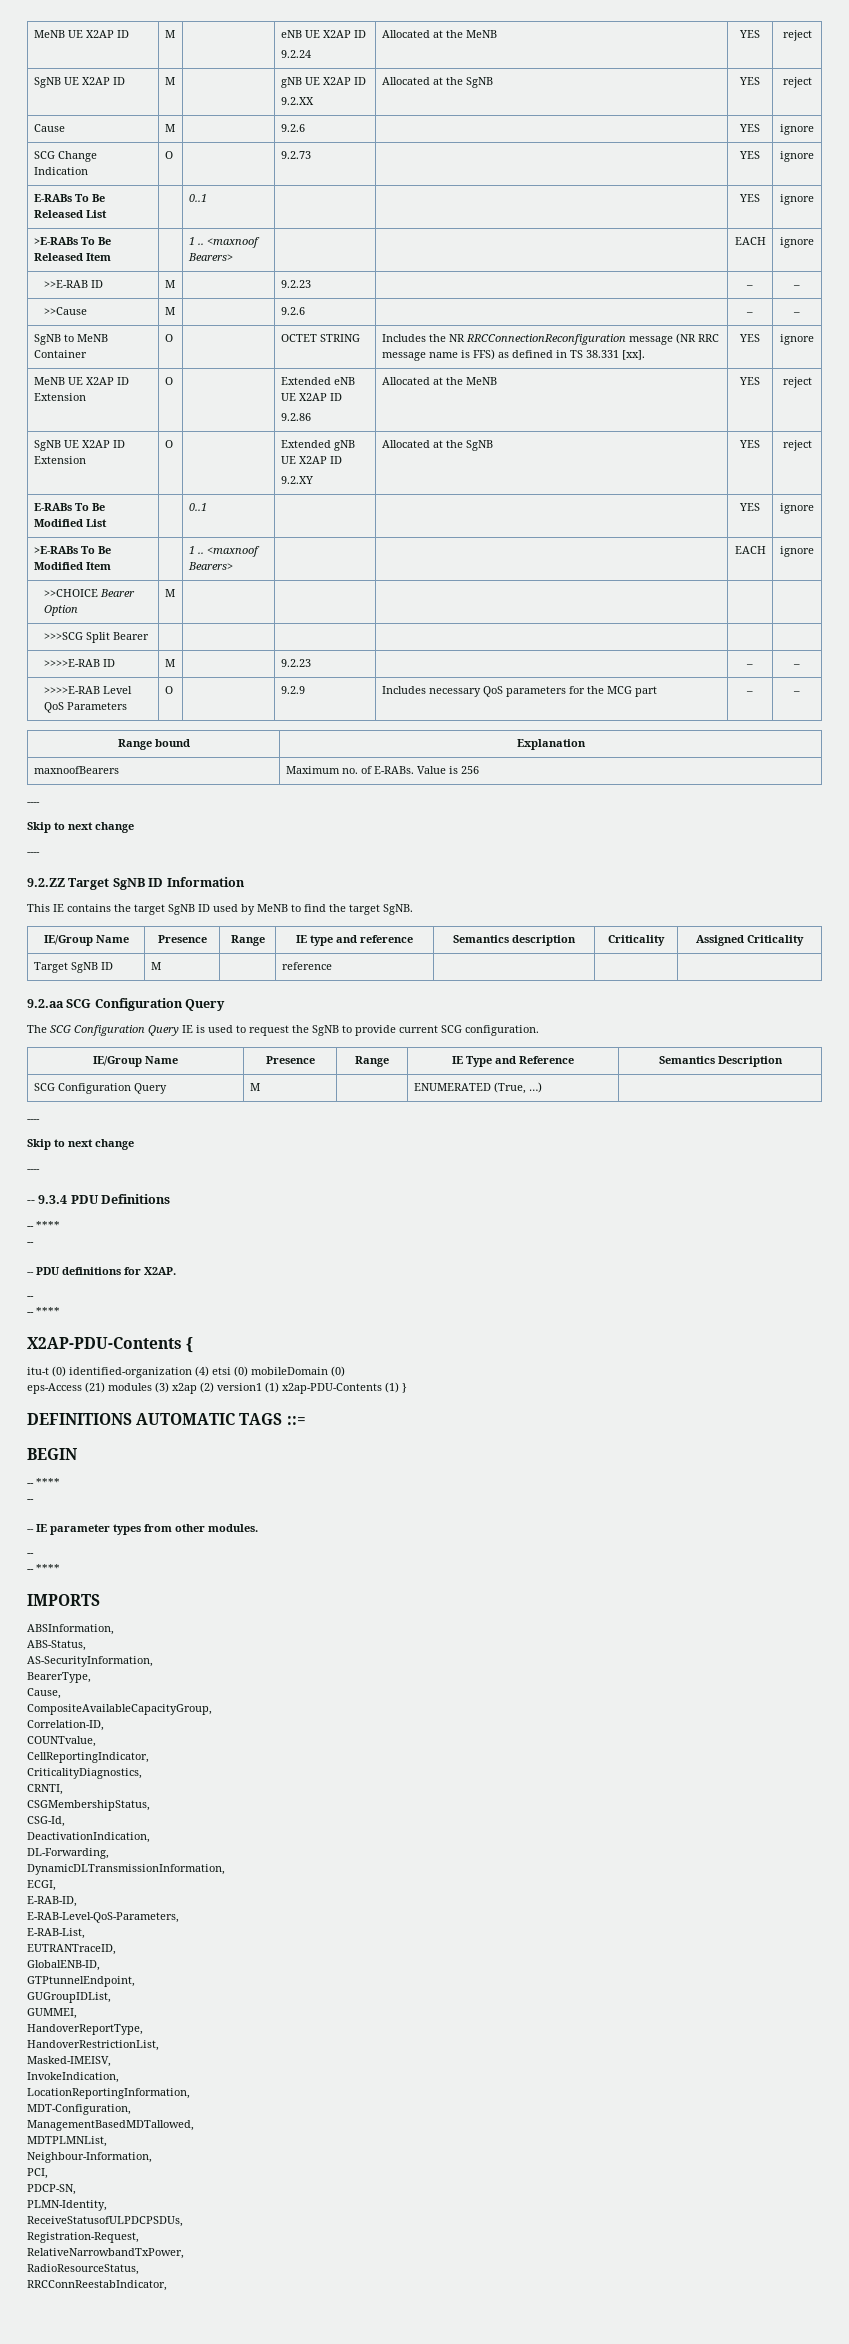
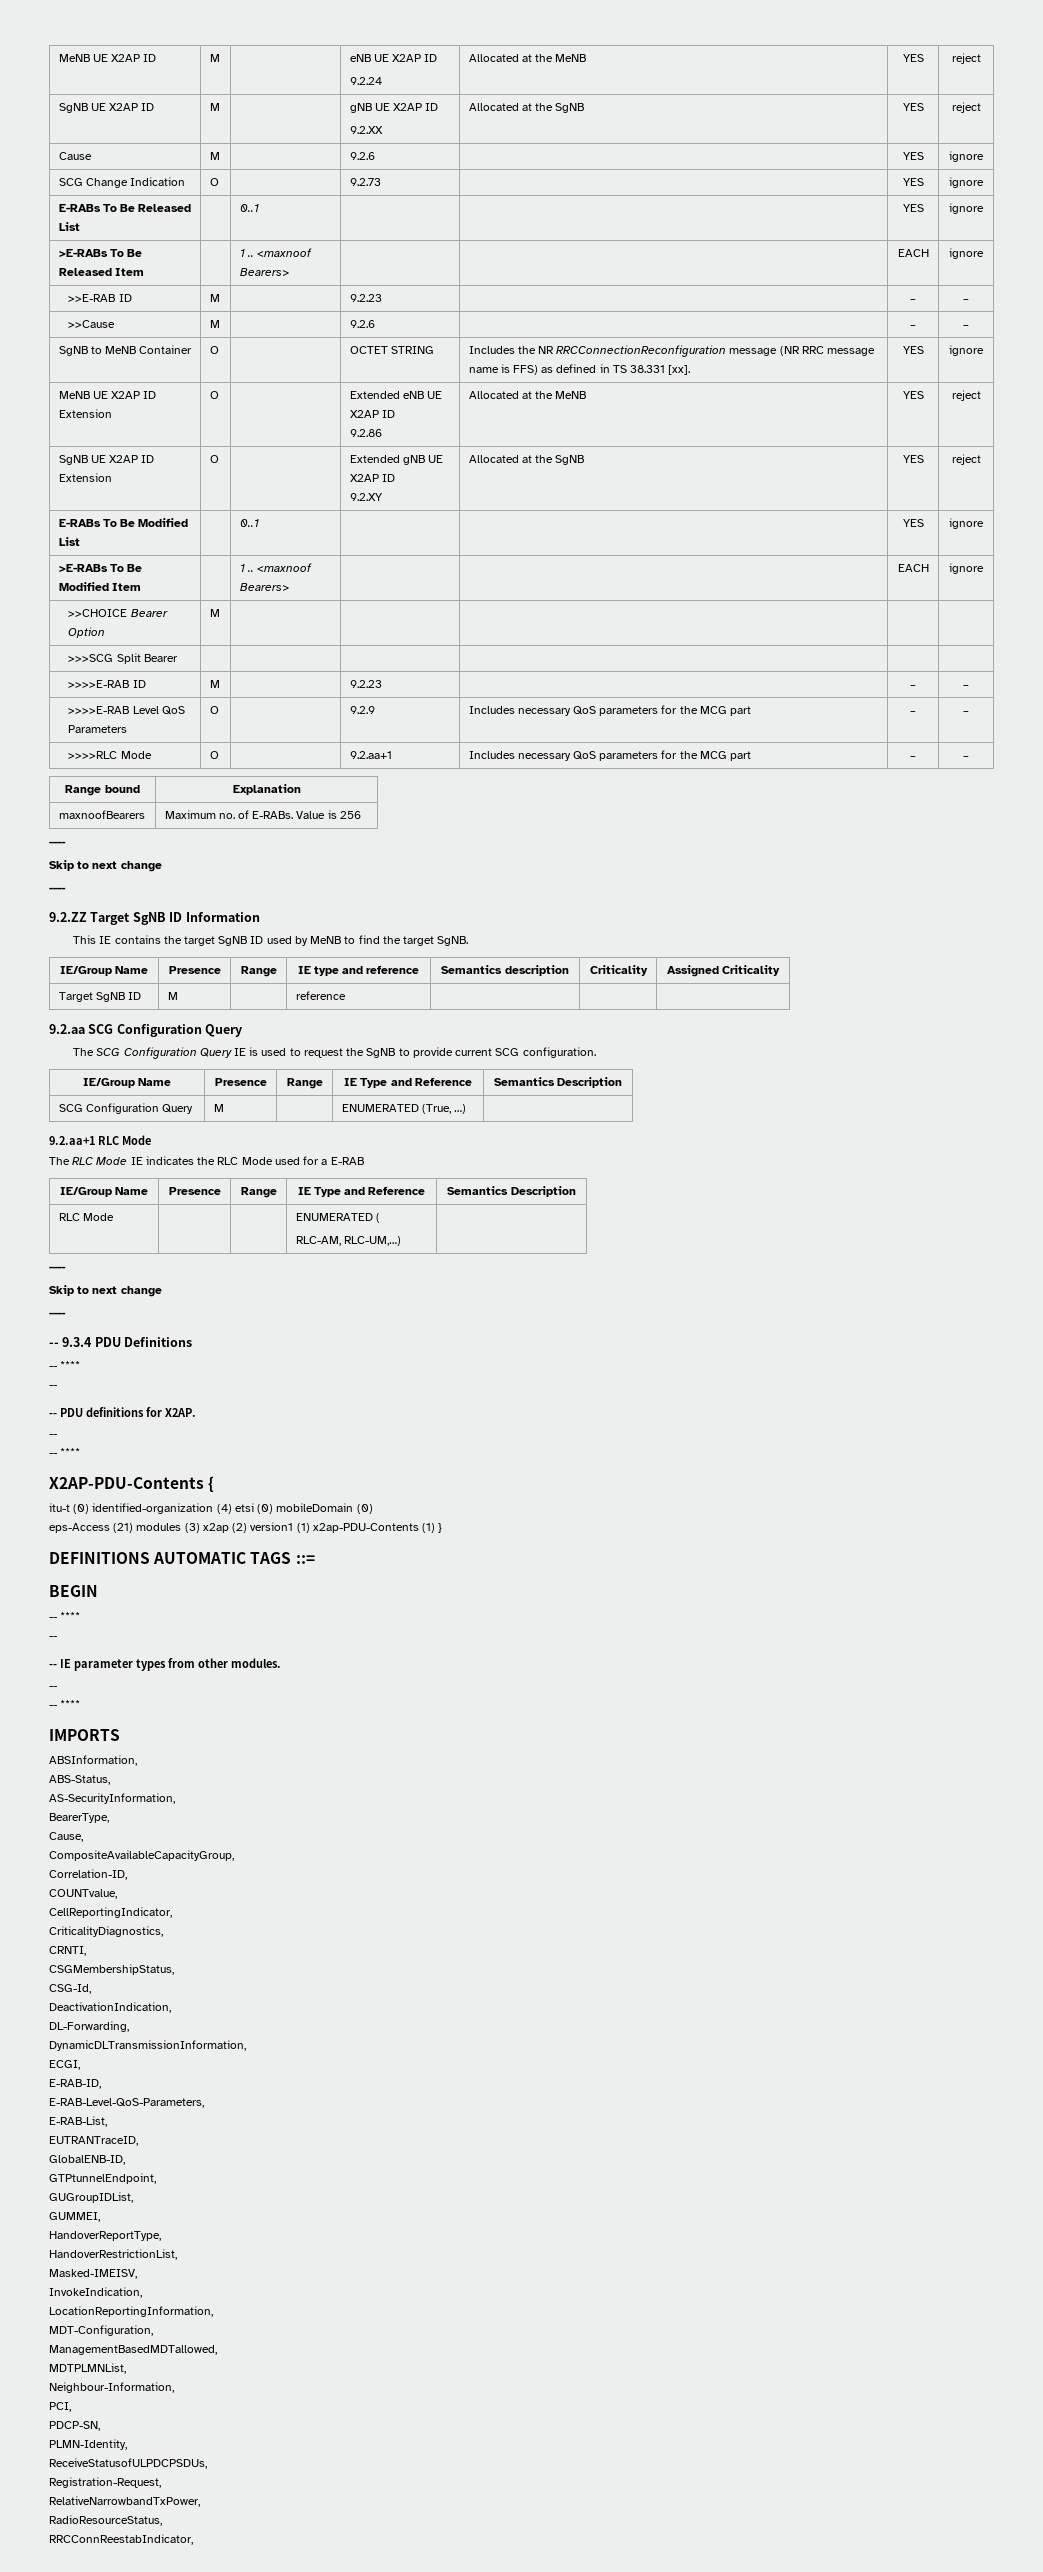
+ >>>>RLC Mode | O | | 9.2.aa+1 | Includes necessary QoS parameters for the MCG part | – | –
+ 9.2.aa+1 RLC Mode
+ The RLC Mode IE indicates the RLC Mode used for a E-RAB
+ IE/Group Name | Presence | Range | IE Type and Reference | Semantics Description
+ RLC Mode | | | ENUMERATED (
+ RLC-AM, RLC-UM,…) |

